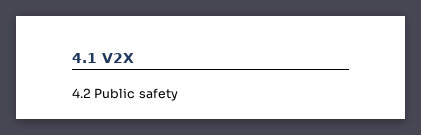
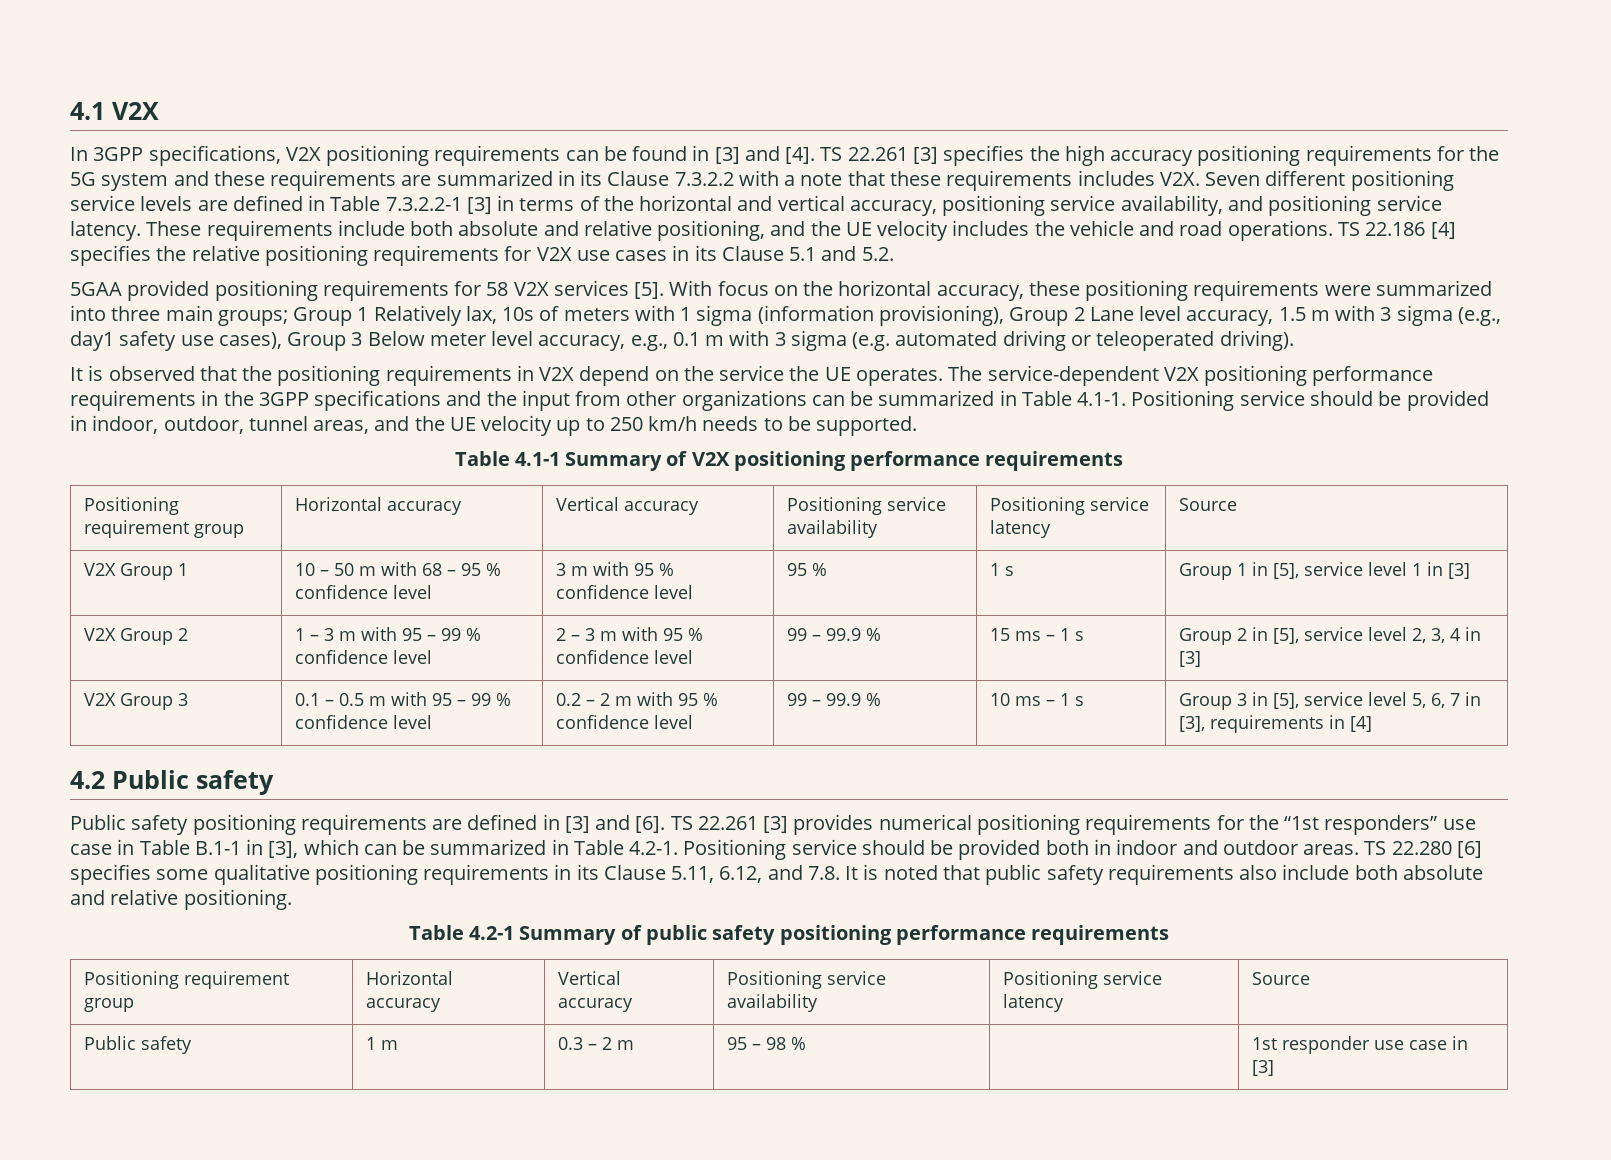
+ In 3GPP specifications, V2X positioning requirements can be found in [3] and [4]. TS 22.261 [3] specifies the high accuracy positioning requirements for the 5G system and these requirements are summarized in its Clause 7.3.2.2 with a note that these requirements includes V2X. Seven different positioning service levels are defined in Table 7.3.2.2-1 [3] in terms of the horizontal and vertical accuracy, positioning service availability, and positioning service latency. These requirements include both absolute and relative positioning, and the UE velocity includes the vehicle and road operations. TS 22.186 [4] specifies the relative positioning requirements for V2X use cases in its Clause 5.1 and 5.2.
+ 5GAA provided positioning requirements for 58 V2X services [5]. With focus on the horizontal accuracy, these positioning requirements were summarized into three main groups; Group 1 Relatively lax, 10s of meters with 1 sigma (information provisioning), Group 2 Lane level accuracy, 1.5 m with 3 sigma (e.g., day1 safety use cases), Group 3 Below meter level accuracy, e.g., 0.1 m with 3 sigma (e.g. automated driving or teleoperated driving).
+ It is observed that the positioning requirements in V2X depend on the service the UE operates. The service-dependent V2X positioning performance requirements in the 3GPP specifications and the input from other organizations can be summarized in Table 4.1-1. Positioning service should be provided in indoor, outdoor, tunnel areas, and the UE velocity up to 250 km/h needs to be supported.
+ Table 4.1-1 Summary of V2X positioning performance requirements
+ Positioning requirement group | Horizontal accuracy | Vertical accuracy | Positioning service availability | Positioning service latency | Source
+ V2X Group 1 | 10 – 50 m with 68 – 95 % confidence level | 3 m with 95 % confidence level | 95 % | 1 s | Group 1 in [5], service level 1 in [3]
+ V2X Group 2 | 1 – 3 m with 95 – 99 % confidence level | 2 – 3 m with 95 % confidence level | 99 – 99.9 % | 15 ms – 1 s | Group 2 in [5], service level 2, 3, 4 in [3]
+ V2X Group 3 | 0.1 – 0.5 m with 95 – 99 % confidence level | 0.2 – 2 m with 95 % confidence level | 99 – 99.9 % | 10 ms – 1 s | Group 3 in [5], service level 5, 6, 7 in [3], requirements in [4]
  4.2 Public safety
+ Public safety positioning requirements are defined in [3] and [6]. TS 22.261 [3] provides numerical positioning requirements for the “1st responders” use case in Table B.1-1 in [3], which can be summarized in Table 4.2-1. Positioning service should be provided both in indoor and outdoor areas. TS 22.280 [6] specifies some qualitative positioning requirements in its Clause 5.11, 6.12, and 7.8. It is noted that public safety requirements also include both absolute and relative positioning.
+ Table 4.2-1 Summary of public safety positioning performance requirements
+ Positioning requirement group | Horizontal accuracy | Vertical accuracy | Positioning service availability | Positioning service latency | Source
+ Public safety | 1 m | 0.3 – 2 m | 95 – 98 % | | 1st responder use case in [3]

